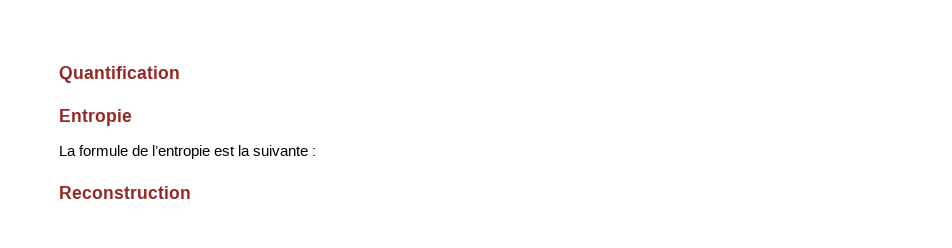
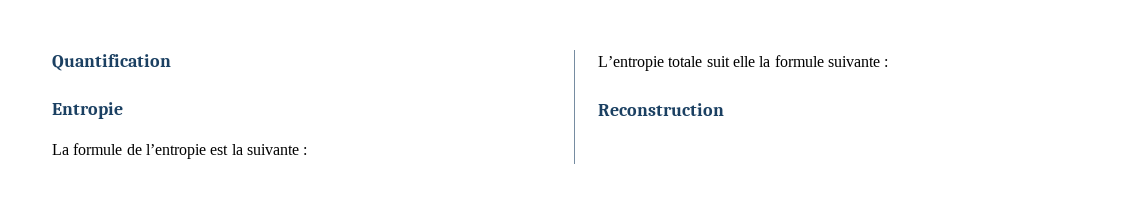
+ L’entropie totale suit elle la formule suivante :

